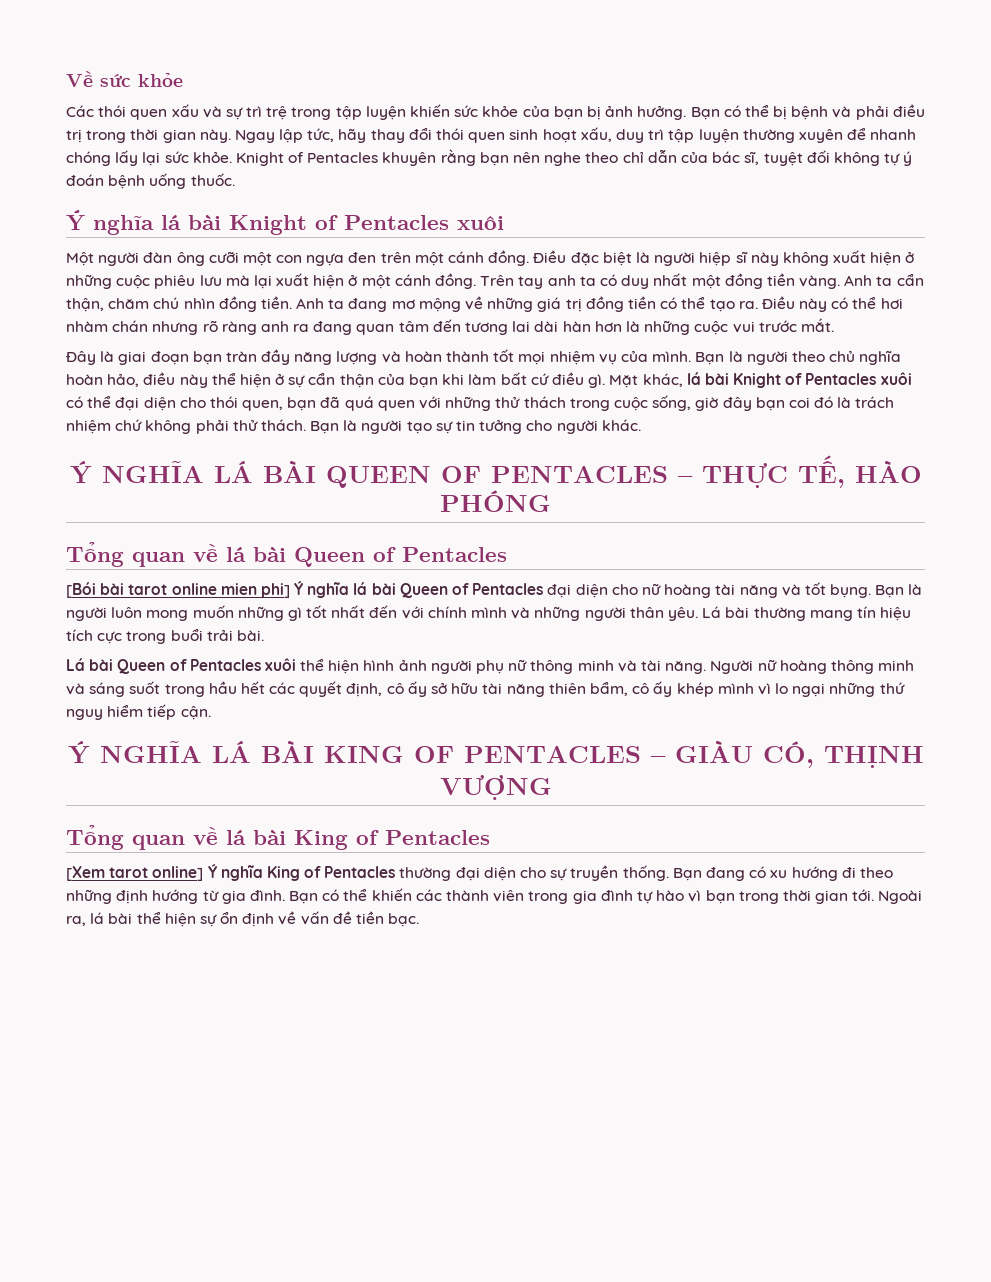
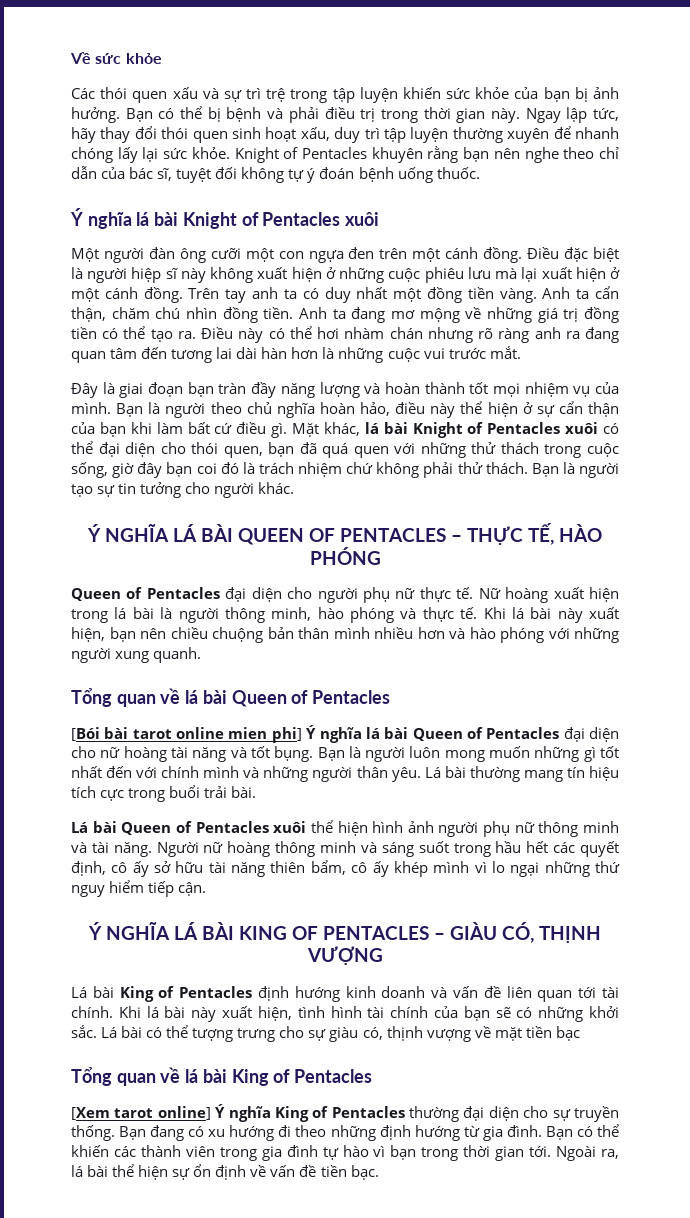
+ Queen of Pentacles đại diện cho người phụ nữ thực tế. Nữ hoàng xuất hiện trong lá bài là người thông minh, hào phóng và thực tế. Khi lá bài này xuất hiện, bạn nên chiều chuộng bản thân mình nhiều hơn và hào phóng với những người xung quanh.
+ Lá bài King of Pentacles định hướng kinh doanh và vấn đề liên quan tới tài chính. Khi lá bài này xuất hiện, tình hình tài chính của bạn sẽ có những khởi sắc. Lá bài có thể tượng trưng cho sự giàu có, thịnh vượng về mặt tiền bạc

